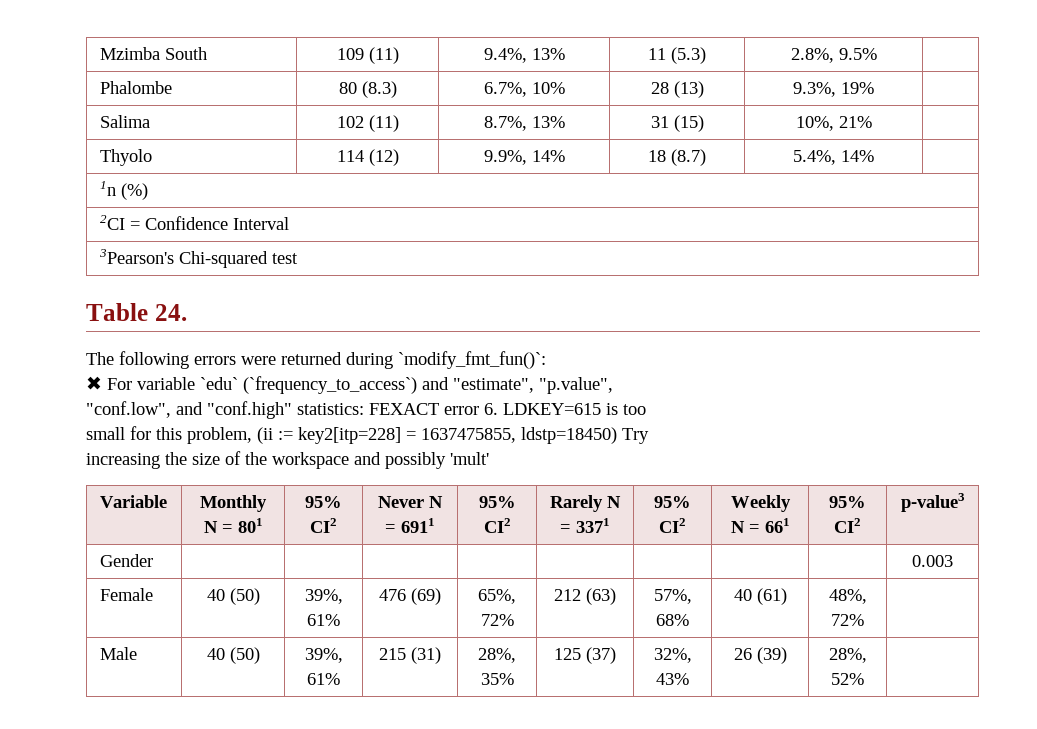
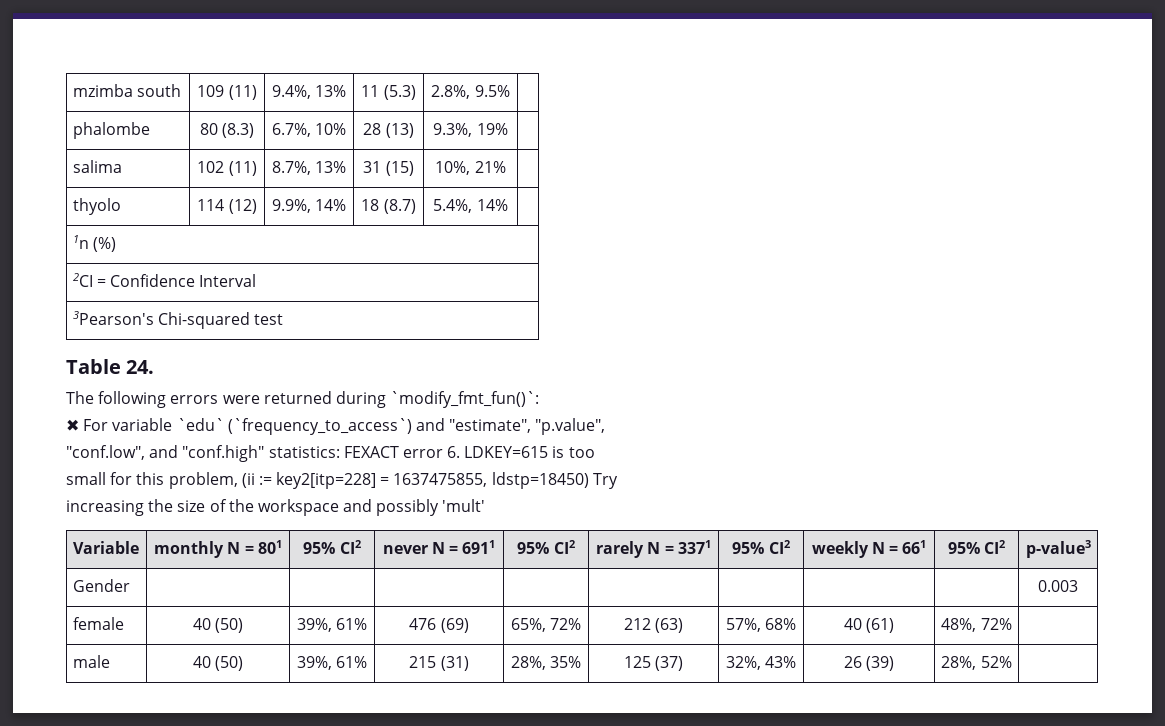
- Mzimba South | 109 (11) | 9.4%, 13% | 11 (5.3) | 2.8%, 9.5% |
+ mzimba south | 109 (11) | 9.4%, 13% | 11 (5.3) | 2.8%, 9.5% |
- Phalombe | 80 (8.3) | 6.7%, 10% | 28 (13) | 9.3%, 19% |
+ phalombe | 80 (8.3) | 6.7%, 10% | 28 (13) | 9.3%, 19% |
- Salima | 102 (11) | 8.7%, 13% | 31 (15) | 10%, 21% |
+ salima | 102 (11) | 8.7%, 13% | 31 (15) | 10%, 21% |
- Thyolo | 114 (12) | 9.9%, 14% | 18 (8.7) | 5.4%, 14% |
+ thyolo | 114 (12) | 9.9%, 14% | 18 (8.7) | 5.4%, 14% |
- Variable | Monthly N = 801 | 95% CI2 | Never N = 6911 | 95% CI2 | Rarely N = 3371 | 95% CI2 | Weekly N = 661 | 95% CI2 | p-value3
+ Variable | monthly N = 801 | 95% CI2 | never N = 6911 | 95% CI2 | rarely N = 3371 | 95% CI2 | weekly N = 661 | 95% CI2 | p-value3
- Female | 40 (50) | 39%, 61% | 476 (69) | 65%, 72% | 212 (63) | 57%, 68% | 40 (61) | 48%, 72% |
+ female | 40 (50) | 39%, 61% | 476 (69) | 65%, 72% | 212 (63) | 57%, 68% | 40 (61) | 48%, 72% |
- Male | 40 (50) | 39%, 61% | 215 (31) | 28%, 35% | 125 (37) | 32%, 43% | 26 (39) | 28%, 52% |
+ male | 40 (50) | 39%, 61% | 215 (31) | 28%, 35% | 125 (37) | 32%, 43% | 26 (39) | 28%, 52% |

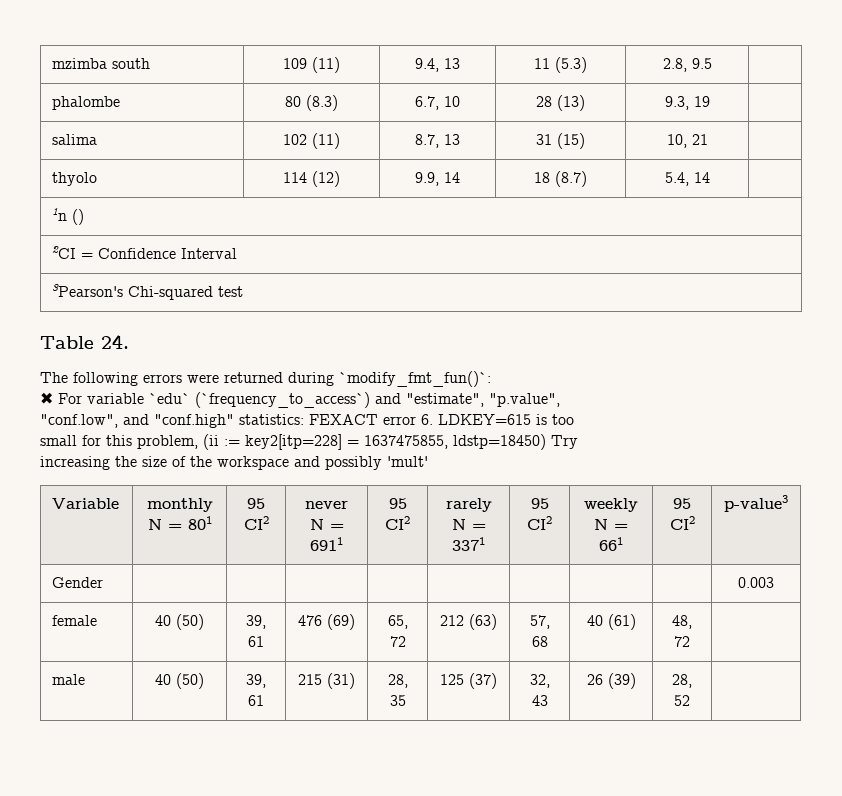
- mzimba south | 109 (11) | 9.4%, 13% | 11 (5.3) | 2.8%, 9.5% |
+ mzimba south | 109 (11) | 9.4, 13 | 11 (5.3) | 2.8, 9.5 |
- phalombe | 80 (8.3) | 6.7%, 10% | 28 (13) | 9.3%, 19% |
+ phalombe | 80 (8.3) | 6.7, 10 | 28 (13) | 9.3, 19 |
- salima | 102 (11) | 8.7%, 13% | 31 (15) | 10%, 21% |
+ salima | 102 (11) | 8.7, 13 | 31 (15) | 10, 21 |
- thyolo | 114 (12) | 9.9%, 14% | 18 (8.7) | 5.4%, 14% |
+ thyolo | 114 (12) | 9.9, 14 | 18 (8.7) | 5.4, 14 |
- 1n (%)
+ 1n ()
- Variable | monthly N = 801 | 95% CI2 | never N = 6911 | 95% CI2 | rarely N = 3371 | 95% CI2 | weekly N = 661 | 95% CI2 | p-value3
+ Variable | monthly N = 801 | 95 CI2 | never N = 6911 | 95 CI2 | rarely N = 3371 | 95 CI2 | weekly N = 661 | 95 CI2 | p-value3
- female | 40 (50) | 39%, 61% | 476 (69) | 65%, 72% | 212 (63) | 57%, 68% | 40 (61) | 48%, 72% |
+ female | 40 (50) | 39, 61 | 476 (69) | 65, 72 | 212 (63) | 57, 68 | 40 (61) | 48, 72 |
- male | 40 (50) | 39%, 61% | 215 (31) | 28%, 35% | 125 (37) | 32%, 43% | 26 (39) | 28%, 52% |
+ male | 40 (50) | 39, 61 | 215 (31) | 28, 35 | 125 (37) | 32, 43 | 26 (39) | 28, 52 |

